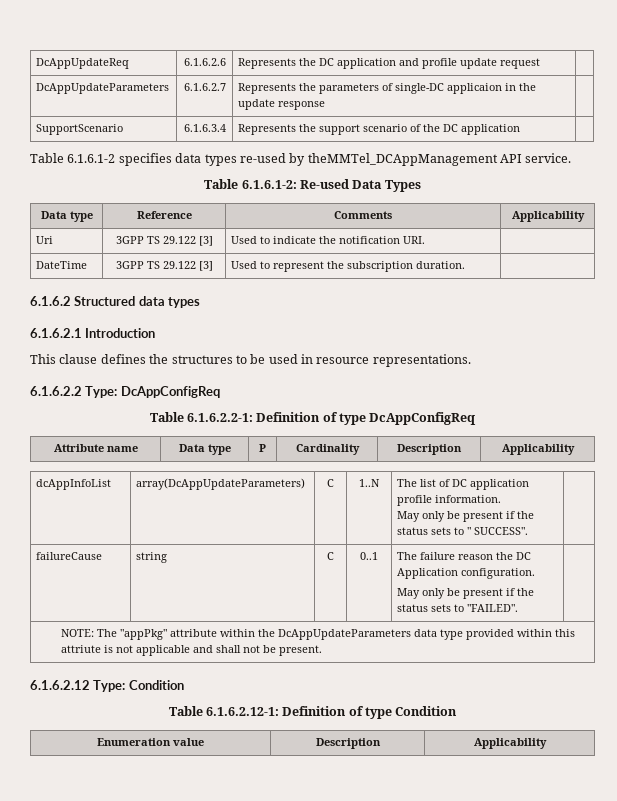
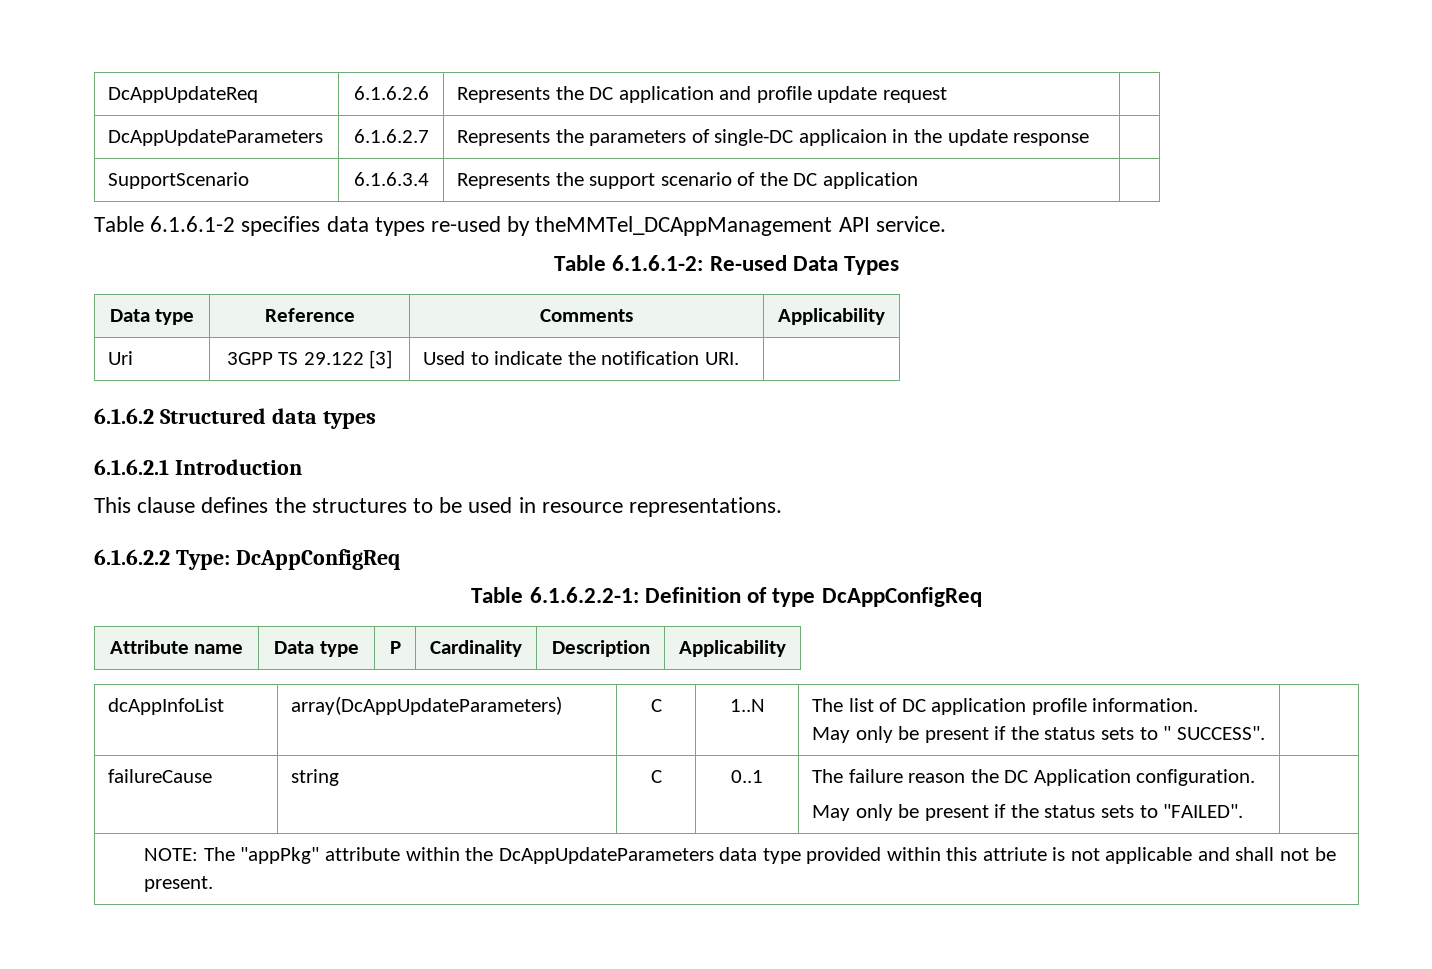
- DateTime | 3GPP TS 29.122 [3] | Used to represent the subscription duration. |
- 6.1.6.2.12 Type: Condition
- Table 6.1.6.2.12-1: Definition of type Condition
- Enumeration value | Description | Applicability

